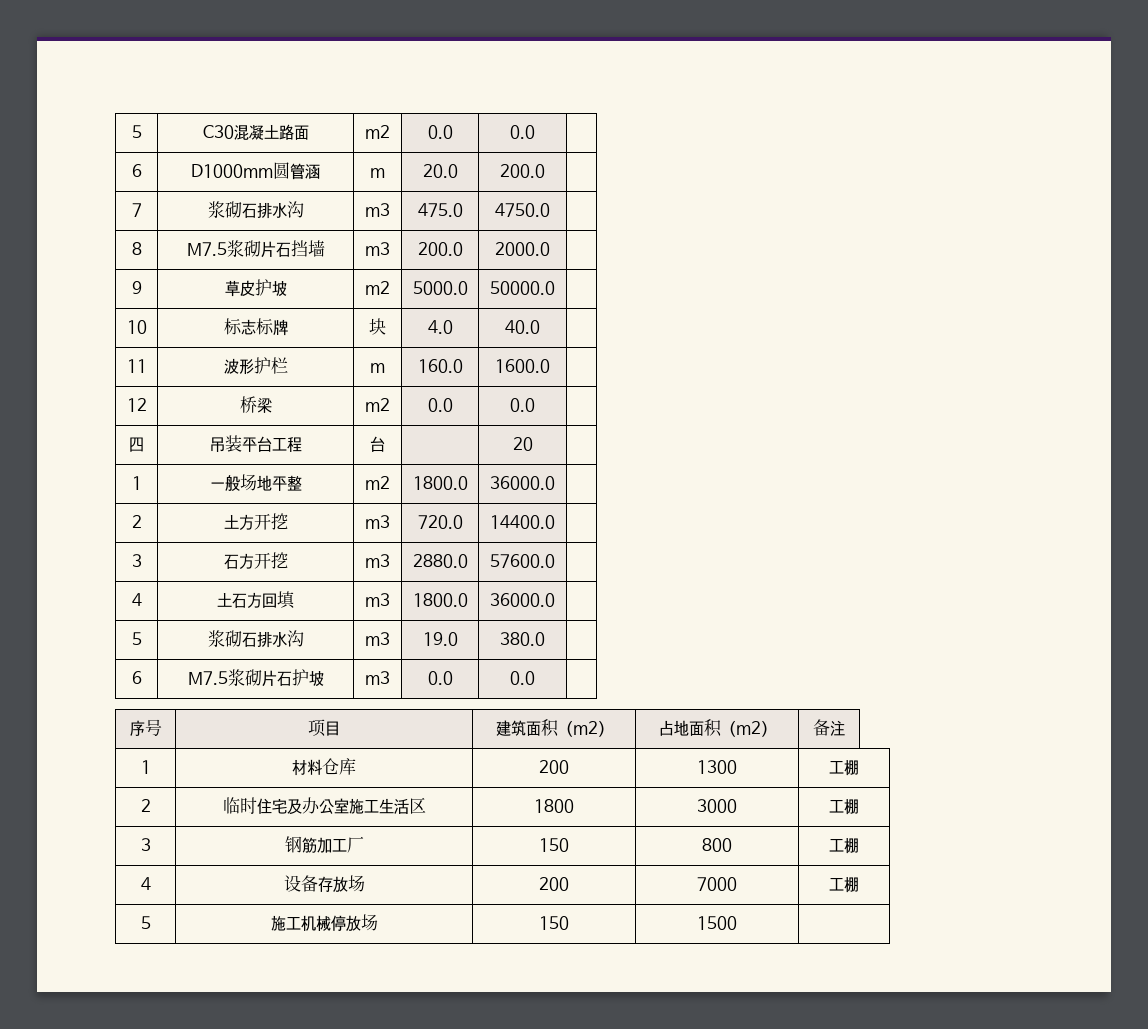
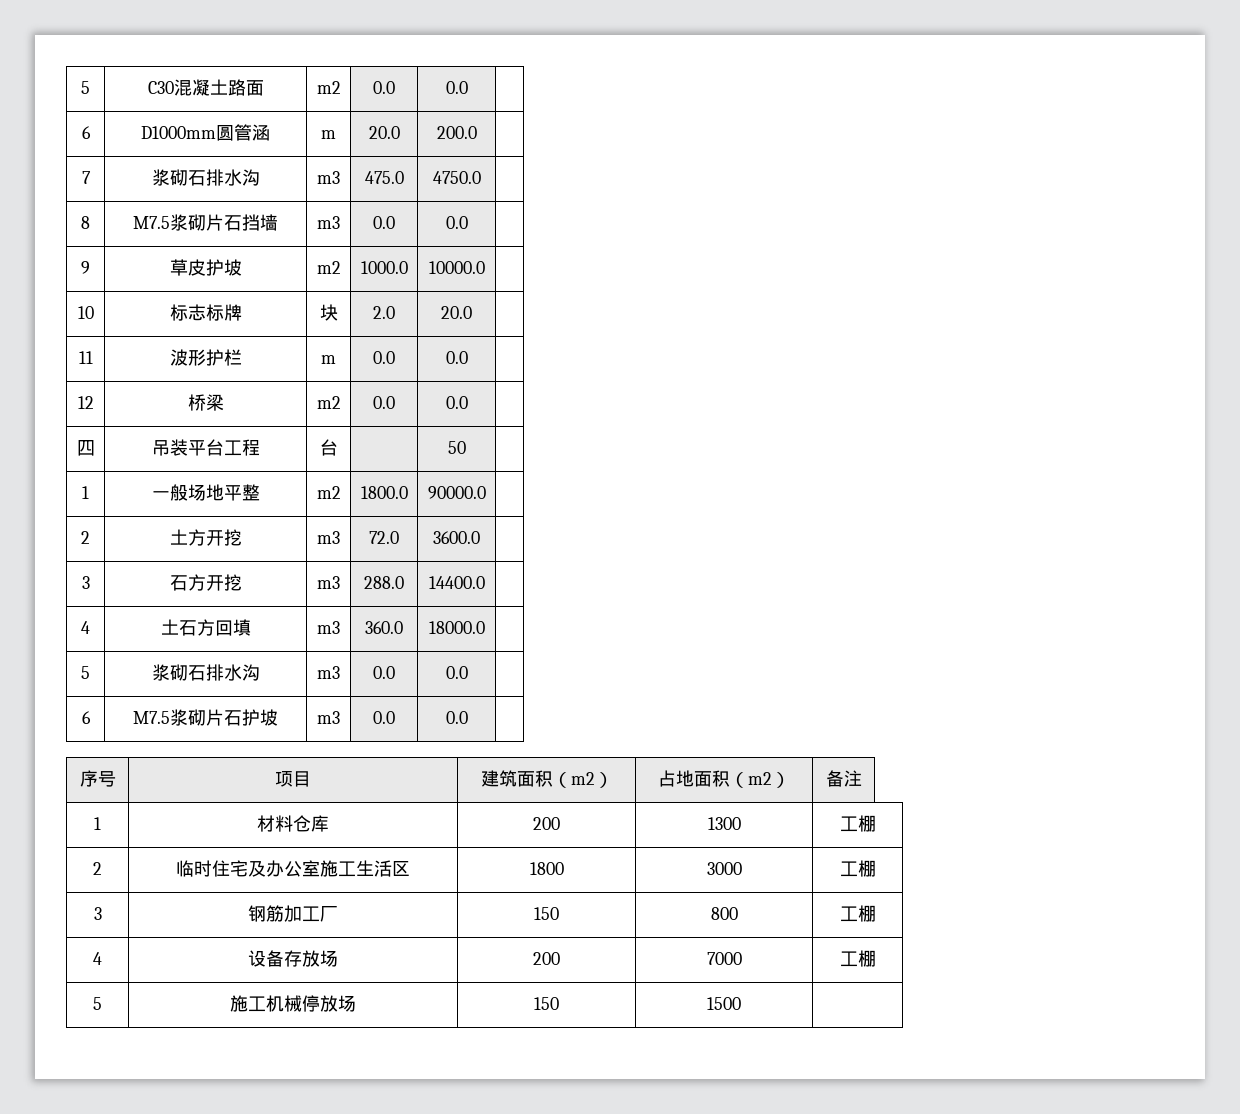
- 8 | M7.5浆砌片石挡墙 | m3 | 200.0 | 2000.0 |
+ 8 | M7.5浆砌片石挡墙 | m3 | 0.0 | 0.0 |
- 9 | 草皮护坡 | m2 | 5000.0 | 50000.0 |
+ 9 | 草皮护坡 | m2 | 1000.0 | 10000.0 |
- 10 | 标志标牌 | 块 | 4.0 | 40.0 |
+ 10 | 标志标牌 | 块 | 2.0 | 20.0 |
- 11 | 波形护栏 | m | 160.0 | 1600.0 |
+ 11 | 波形护栏 | m | 0.0 | 0.0 |
- 四 | 吊装平台工程 | 台 | | 20 |
+ 四 | 吊装平台工程 | 台 | | 50 |
- 1 | 一般场地平整 | m2 | 1800.0 | 36000.0 |
+ 1 | 一般场地平整 | m2 | 1800.0 | 90000.0 |
- 2 | 土方开挖 | m3 | 720.0 | 14400.0 |
+ 2 | 土方开挖 | m3 | 72.0 | 3600.0 |
- 3 | 石方开挖 | m3 | 2880.0 | 57600.0 |
+ 3 | 石方开挖 | m3 | 288.0 | 14400.0 |
- 4 | 土石方回填 | m3 | 1800.0 | 36000.0 |
+ 4 | 土石方回填 | m3 | 360.0 | 18000.0 |
- 5 | 浆砌石排水沟 | m3 | 19.0 | 380.0 |
+ 5 | 浆砌石排水沟 | m3 | 0.0 | 0.0 |

